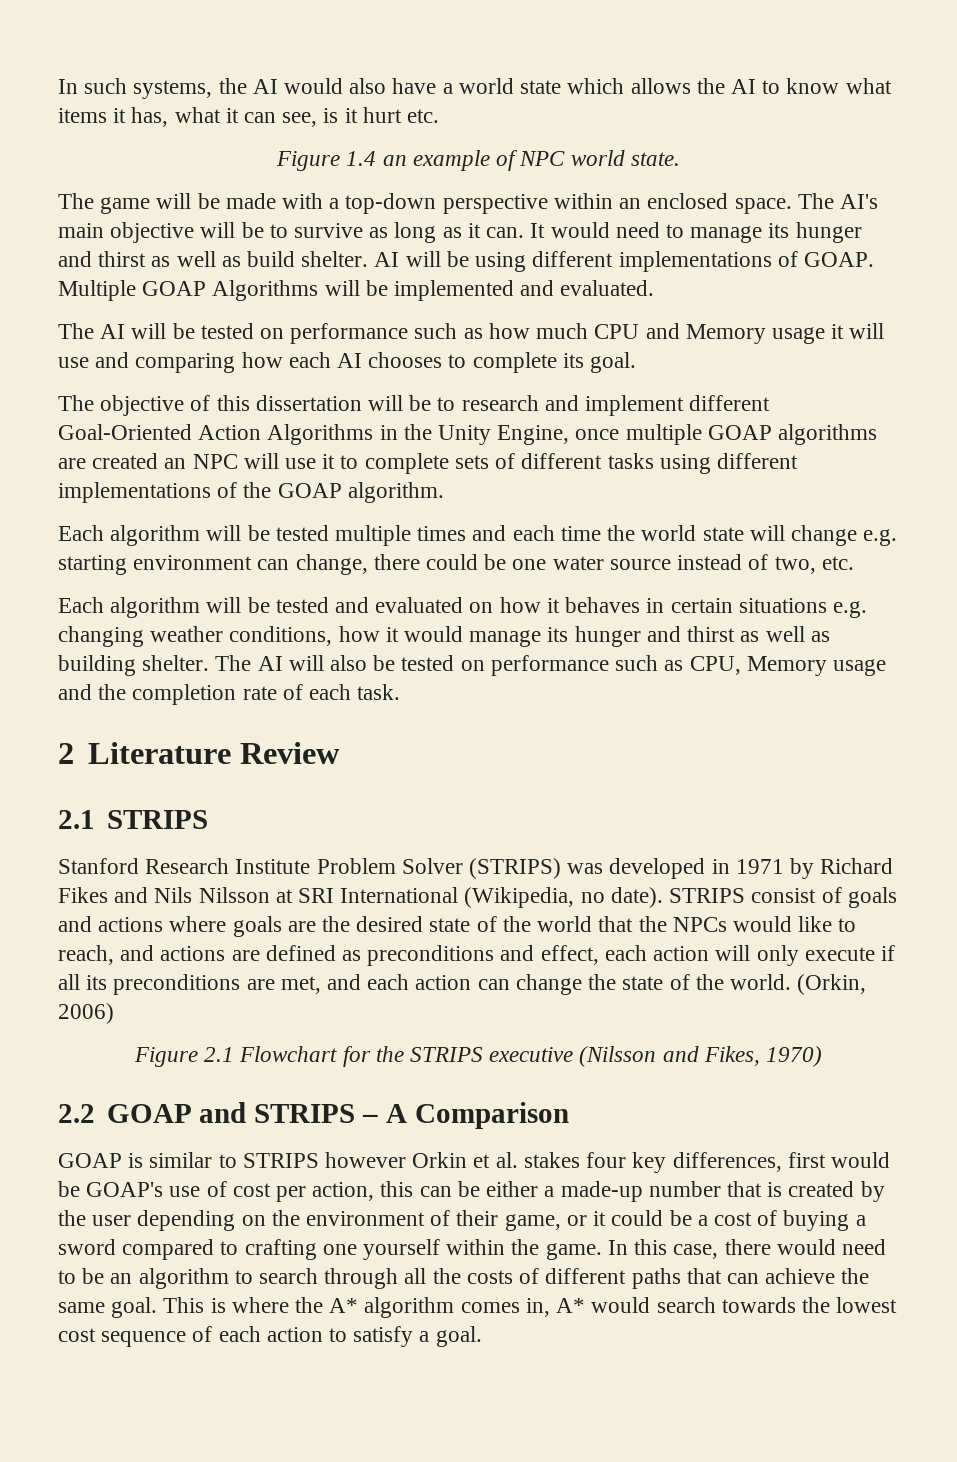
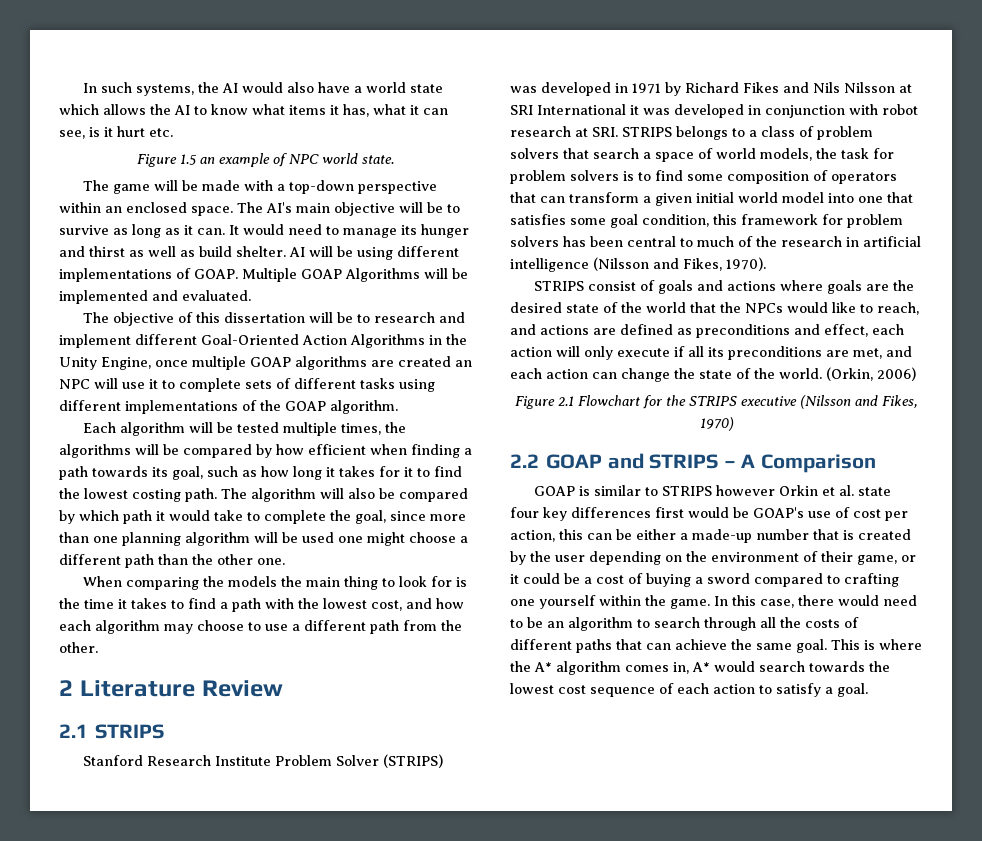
- Figure 1.4 an example of NPC world state.
+ Figure 1.5 an example of NPC world state.
- The AI will be tested on performance such as how much CPU and Memory usage it will use and comparing how each AI chooses to complete its goal.
- Each algorithm will be tested multiple times and each time the world state will change e.g. starting environment can change, there could be one water source instead of two, etc.
- Each algorithm will be tested and evaluated on how it behaves in certain situations e.g. changing weather conditions, how it would manage its hunger and thirst as well as building shelter. The AI will also be tested on performance such as CPU, Memory usage and the completion rate of each task.
+ Each algorithm will be tested multiple times, the algorithms will be compared by how efficient when finding a path towards its goal, such as how long it takes for it to find the lowest costing path. The algorithm will also be compared by which path it would take to complete the goal, since more than one planning algorithm will be used one might choose a different path than the other one.
+ When comparing the models the main thing to look for is the time it takes to find a path with the lowest cost, and how each algorithm may choose to use a different path from the other.
- Stanford Research Institute Problem Solver (STRIPS) was developed in 1971 by Richard Fikes and Nils Nilsson at SRI International (Wikipedia, no date). STRIPS consist of goals and actions where goals are the desired state of the world that the NPCs would like to reach, and actions are defined as preconditions and effect, each action will only execute if all its preconditions are met, and each action can change the state of the world.
+ Stanford Research Institute Problem Solver (STRIPS) was developed in 1971 by Richard Fikes and Nils Nilsson at SRI International it was developed in conjunction with robot research at SRI. STRIPS belongs to a class of problem solvers that search a space of world models, the task for problem solvers is to find some composition of operators that can transform a given initial world model into one that satisfies some goal condition, this framework for problem solvers has been central to much of the research in artificial intelligence (Nilsson and Fikes, 1970).
+ STRIPS consist of goals and actions where goals are the desired state of the world that the NPCs would like to reach, and actions are defined as preconditions and effect, each action will only execute if all its preconditions are met, and each action can change the state of the world.
- GOAP is similar to STRIPS however Orkin et al. stakes four key differences, first would be GOAP's use of cost per action, this can be either a made-up number that is created by the user depending on the environment of their game, or it could be a cost of buying a sword compared to crafting one yourself within the game.
+ GOAP is similar to STRIPS however Orkin et al. state four key differences first would be GOAP's use of cost per action, this can be either a made-up number that is created by the user depending on the environment of their game, or it could be a cost of buying a sword compared to crafting one yourself within the game.

